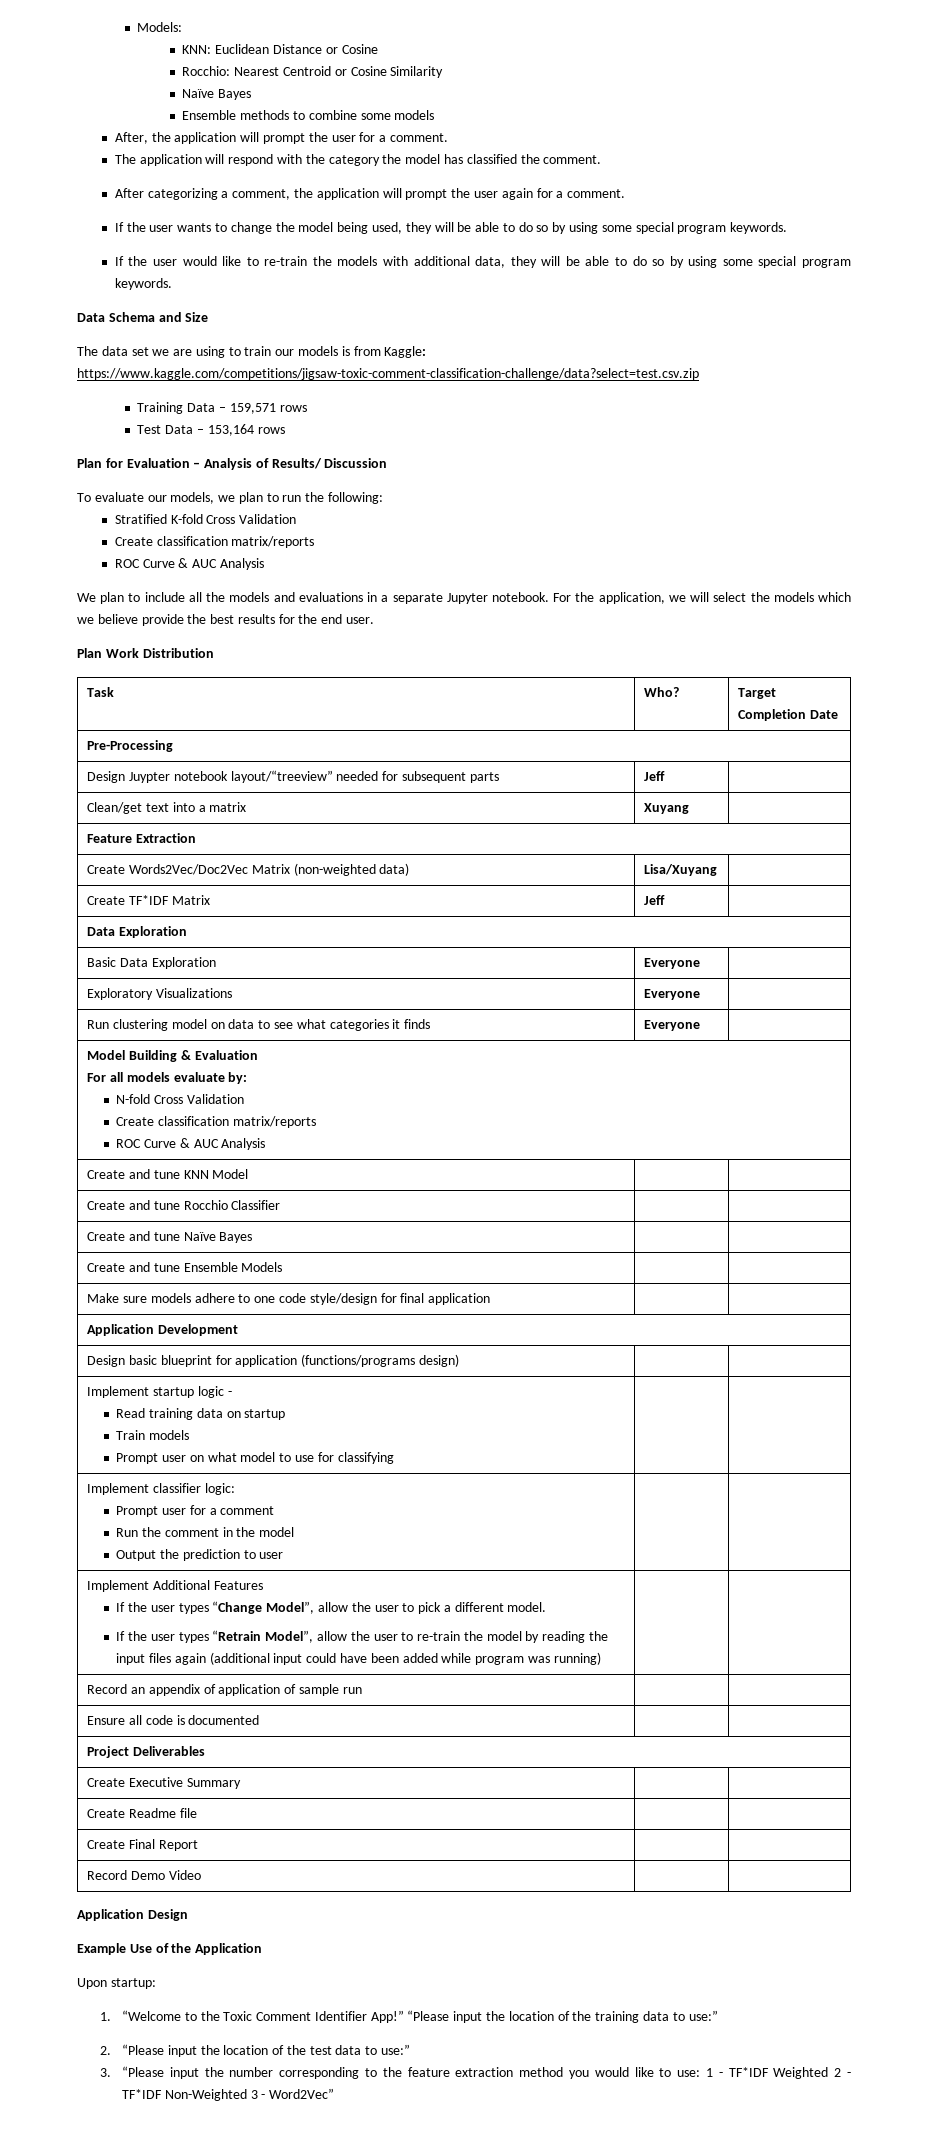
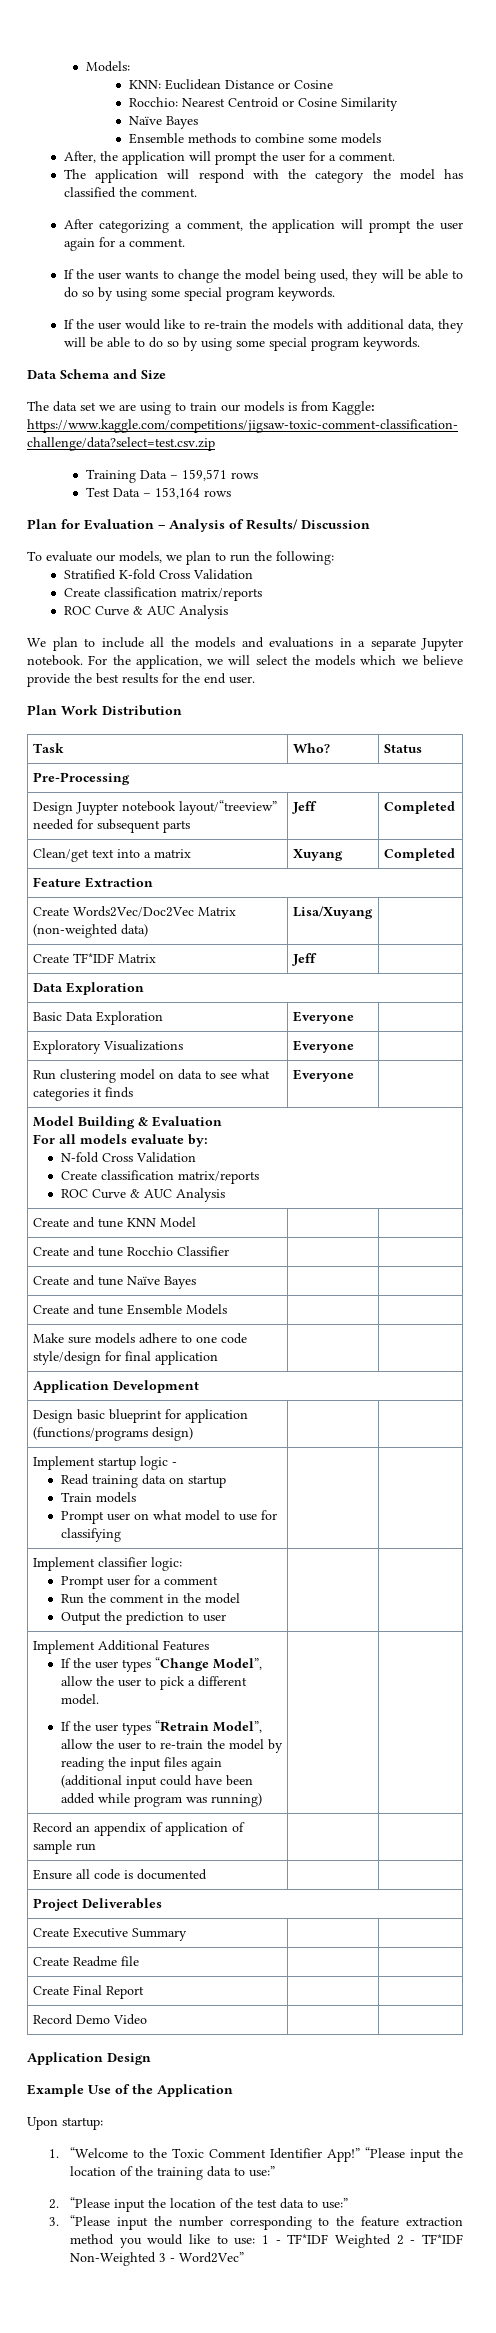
- Task | Who? | Target Completion Date
+ Task | Who? | Status
- Design Juypter notebook layout/“treeview” needed for subsequent parts | Jeff |
+ Design Juypter notebook layout/“treeview” needed for subsequent parts | Jeff | Completed
- Clean/get text into a matrix | Xuyang |
+ Clean/get text into a matrix | Xuyang | Completed

